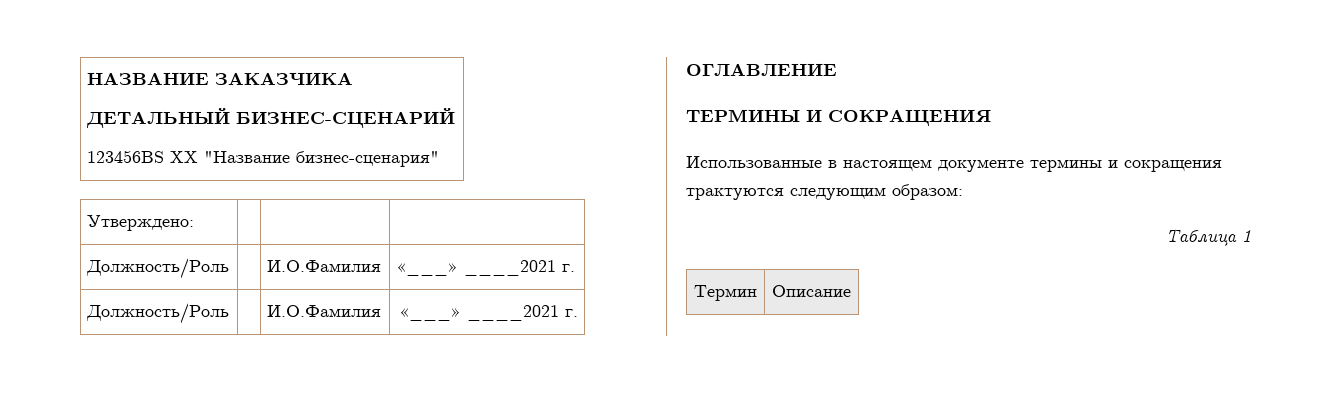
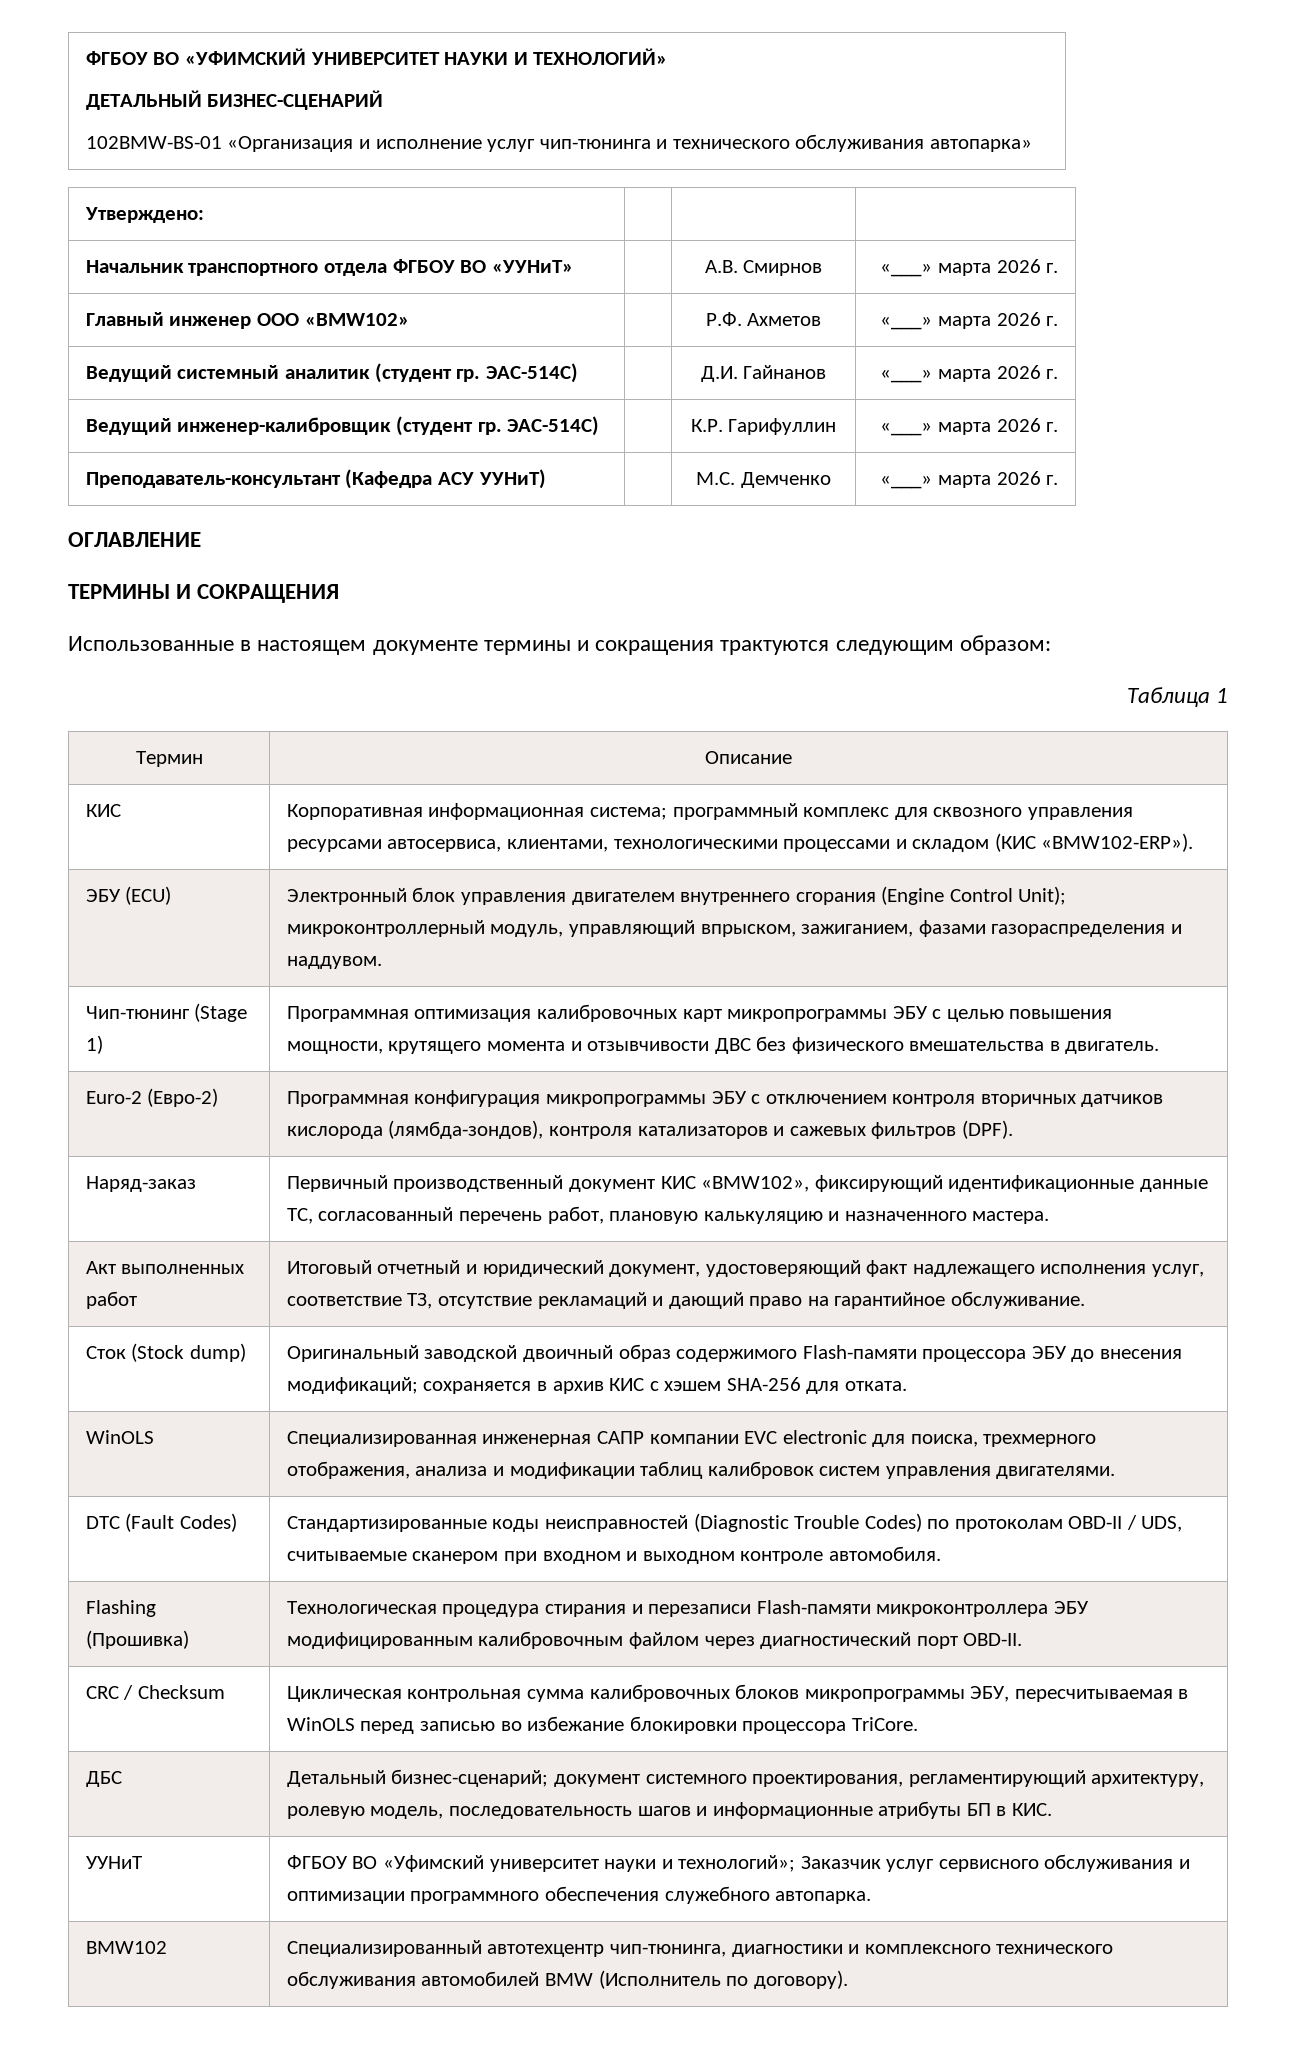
- НАЗВАНИЕ ЗАКАЗЧИКА
+ ФГБОУ ВО «УФИМСКИЙ УНИВЕРСИТЕТ НАУКИ И ТЕХНОЛОГИЙ»
  ДЕТАЛЬНЫЙ БИЗНЕС-СЦЕНАРИЙ
- 123456BS XX "Название бизнес-сценария"
+ 102BMW-BS-01 «Организация и исполнение услуг чип-тюнинга и технического обслуживания автопарка»
  Утверждено: | | |
- Должность/Роль | | И.О.Фамилия | «___» ____2021 г.
- Должность/Роль | | И.О.Фамилия | «___» ____2021 г.
+ Начальник транспортного отдела ФГБОУ ВО «УУНиТ» | | А.В. Смирнов | «___» марта 2026 г.
+ Главный инженер ООО «BMW102» | | Р.Ф. Ахметов | «___» марта 2026 г.
+ Ведущий системный аналитик (студент гр. ЭАС-514С) | | Д.И. Гайнанов | «___» марта 2026 г.
+ Ведущий инженер-калибровщик (студент гр. ЭАС-514С) | | К.Р. Гарифуллин | «___» марта 2026 г.
+ Преподаватель-консультант (Кафедра АСУ УУНиТ) | | М.С. Демченко | «___» марта 2026 г.
+ КИС | Корпоративная информационная система; программный комплекс для сквозного управления ресурсами автосервиса, клиентами, технологическими процессами и складом (КИС «BMW102-ERP»).
+ ЭБУ (ECU) | Электронный блок управления двигателем внутреннего сгорания (Engine Control Unit); микроконтроллерный модуль, управляющий впрыском, зажиганием, фазами газораспределения и наддувом.
+ Чип-тюнинг (Stage 1) | Программная оптимизация калибровочных карт микропрограммы ЭБУ с целью повышения мощности, крутящего момента и отзывчивости ДВС без физического вмешательства в двигатель.
+ Euro-2 (Евро-2) | Программная конфигурация микропрограммы ЭБУ с отключением контроля вторичных датчиков кислорода (лямбда-зондов), контроля катализаторов и сажевых фильтров (DPF).
+ Наряд-заказ | Первичный производственный документ КИС «BMW102», фиксирующий идентификационные данные ТС, согласованный перечень работ, плановую калькуляцию и назначенного мастера.
+ Акт выполненных работ | Итоговый отчетный и юридический документ, удостоверяющий факт надлежащего исполнения услуг, соответствие ТЗ, отсутствие рекламаций и дающий право на гарантийное обслуживание.
+ Сток (Stock dump) | Оригинальный заводской двоичный образ содержимого Flash-памяти процессора ЭБУ до внесения модификаций; сохраняется в архив КИС с хэшем SHA-256 для отката.
+ WinOLS | Специализированная инженерная САПР компании EVC electronic для поиска, трехмерного отображения, анализа и модификации таблиц калибровок систем управления двигателями.
+ DTC (Fault Codes) | Стандартизированные коды неисправностей (Diagnostic Trouble Codes) по протоколам OBD-II / UDS, считываемые сканером при входном и выходном контроле автомобиля.
+ Flashing (Прошивка) | Технологическая процедура стирания и перезаписи Flash-памяти микроконтроллера ЭБУ модифицированным калибровочным файлом через диагностический порт OBD-II.
+ CRC / Checksum | Циклическая контрольная сумма калибровочных блоков микропрограммы ЭБУ, пересчитываемая в WinOLS перед записью во избежание блокировки процессора TriCore.
+ ДБС | Детальный бизнес-сценарий; документ системного проектирования, регламентирующий архитектуру, ролевую модель, последовательность шагов и информационные атрибуты БП в КИС.
+ УУНиТ | ФГБОУ ВО «Уфимский университет науки и технологий»; Заказчик услуг сервисного обслуживания и оптимизации программного обеспечения служебного автопарка.
+ BMW102 | Специализированный автотехцентр чип-тюнинга, диагностики и комплексного технического обслуживания автомобилей BMW (Исполнитель по договору).

